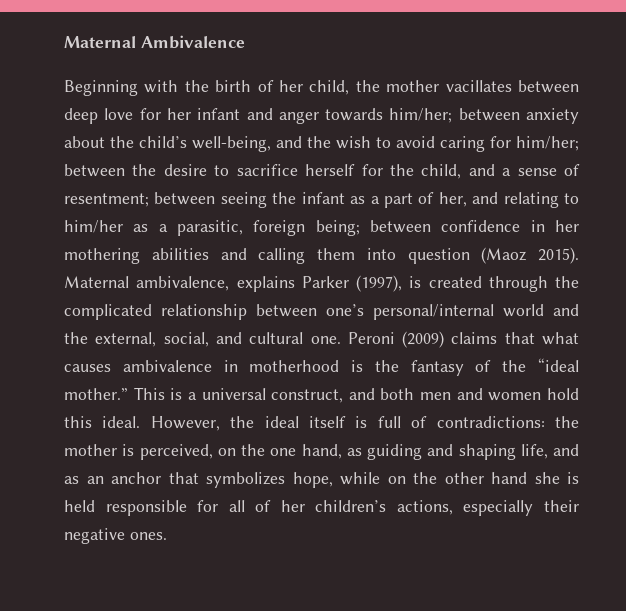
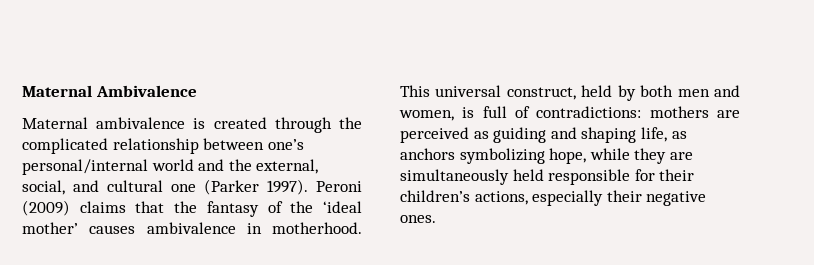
- Beginning with the birth of her child, the mother vacillates between deep love for her infant and anger towards him/her; between anxiety about the child’s well-being, and the wish to avoid caring for him/her; between the desire to sacrifice herself for the child, and a sense of resentment; between seeing the infant as a part of her, and relating to him/her as a parasitic, foreign being; between confidence in her mothering abilities and calling them into question (Maoz 2015). Maternal ambivalence, explains Parker (1997), is created through the complicated relationship between one’s personal/internal world and the external, social, and cultural one.
+ Maternal ambivalence is created through the complicated relationship between one’s personal/internal world and the external, social, and cultural one (Parker 1997).
- Peroni (2009) claims that what causes ambivalence in motherhood is the fantasy of the “ideal mother.” This is a universal construct, and both men and women hold this ideal. However, the ideal itself is full of contradictions: the mother is perceived, on the one hand, as guiding and shaping life, and as an anchor that symbolizes hope, while on the other hand she is held responsible for all of her children’s actions, especially their negative ones.
+ Peroni (2009) claims that the fantasy of the ‘ideal mother’ causes ambivalence in motherhood. This universal construct, held by both men and women, is full of contradictions: mothers are perceived as guiding and shaping life, as anchors symbolizing hope, while they are simultaneously held responsible for their children’s actions, especially their negative ones.

